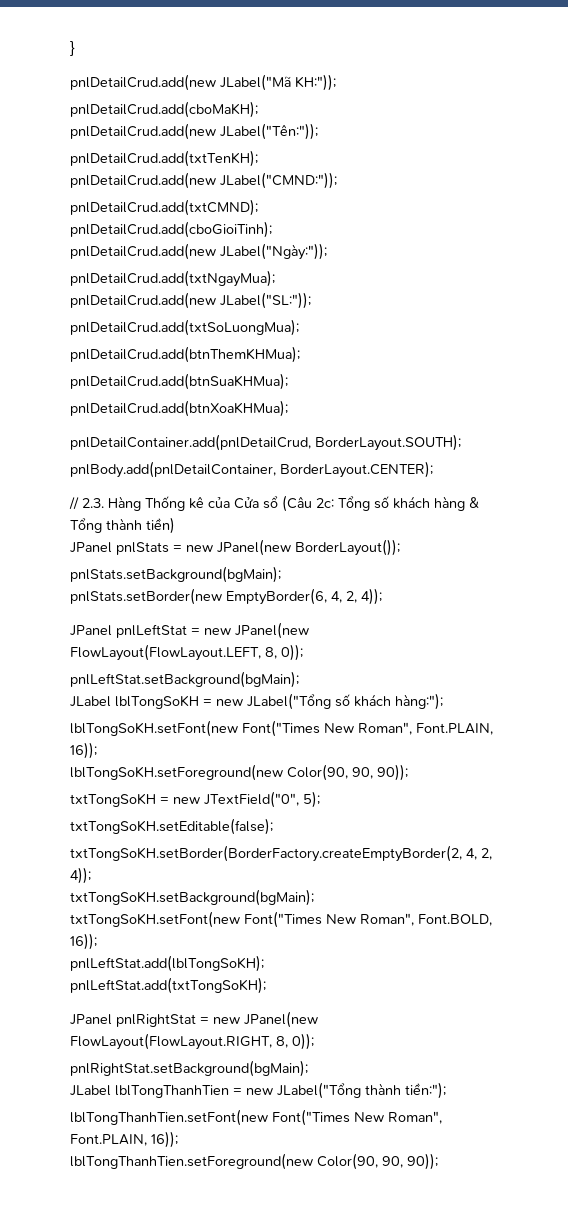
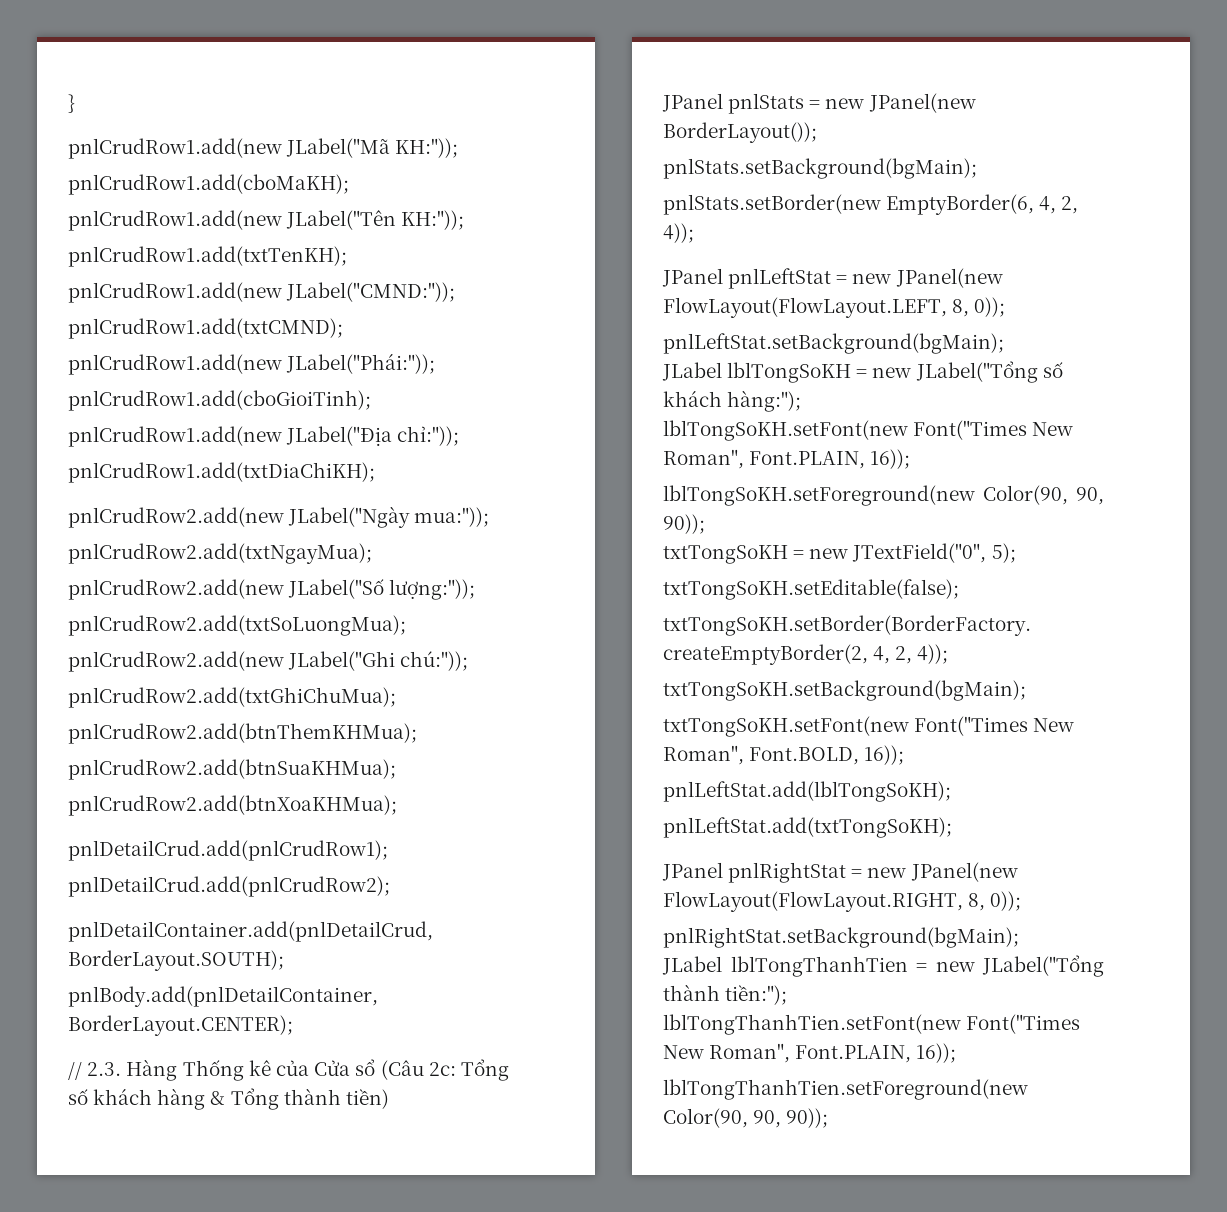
- pnlDetailCrud.add(new JLabel("Mã KH:"));
+ pnlCrudRow1.add(new JLabel("Mã KH:"));
- pnlDetailCrud.add(cboMaKH);
- pnlDetailCrud.add(new JLabel("Tên:"));
- pnlDetailCrud.add(txtTenKH);
- pnlDetailCrud.add(new JLabel("CMND:"));
- pnlDetailCrud.add(txtCMND);
- pnlDetailCrud.add(cboGioiTinh);
- pnlDetailCrud.add(new JLabel("Ngày:"));
- pnlDetailCrud.add(txtNgayMua);
- pnlDetailCrud.add(new JLabel("SL:"));
- pnlDetailCrud.add(txtSoLuongMua);
- pnlDetailCrud.add(btnThemKHMua);
- pnlDetailCrud.add(btnSuaKHMua);
- pnlDetailCrud.add(btnXoaKHMua);
+ pnlCrudRow1.add(cboMaKH);
+ pnlCrudRow1.add(new JLabel("Tên KH:"));
+ pnlCrudRow1.add(txtTenKH);
+ pnlCrudRow1.add(new JLabel("CMND:"));
+ pnlCrudRow1.add(txtCMND);
+ pnlCrudRow1.add(new JLabel("Phái:"));
+ pnlCrudRow1.add(cboGioiTinh);
+ pnlCrudRow1.add(new JLabel("Địa chỉ:"));
+ pnlCrudRow1.add(txtDiaChiKH);
+ pnlCrudRow2.add(new JLabel("Ngày mua:"));
+ pnlCrudRow2.add(txtNgayMua);
+ pnlCrudRow2.add(new JLabel("Số lượng:"));
+ pnlCrudRow2.add(txtSoLuongMua);
+ pnlCrudRow2.add(new JLabel("Ghi chú:"));
+ pnlCrudRow2.add(txtGhiChuMua);
+ pnlCrudRow2.add(btnThemKHMua);
+ pnlCrudRow2.add(btnSuaKHMua);
+ pnlCrudRow2.add(btnXoaKHMua);
+ pnlDetailCrud.add(pnlCrudRow1);
+ pnlDetailCrud.add(pnlCrudRow2);

